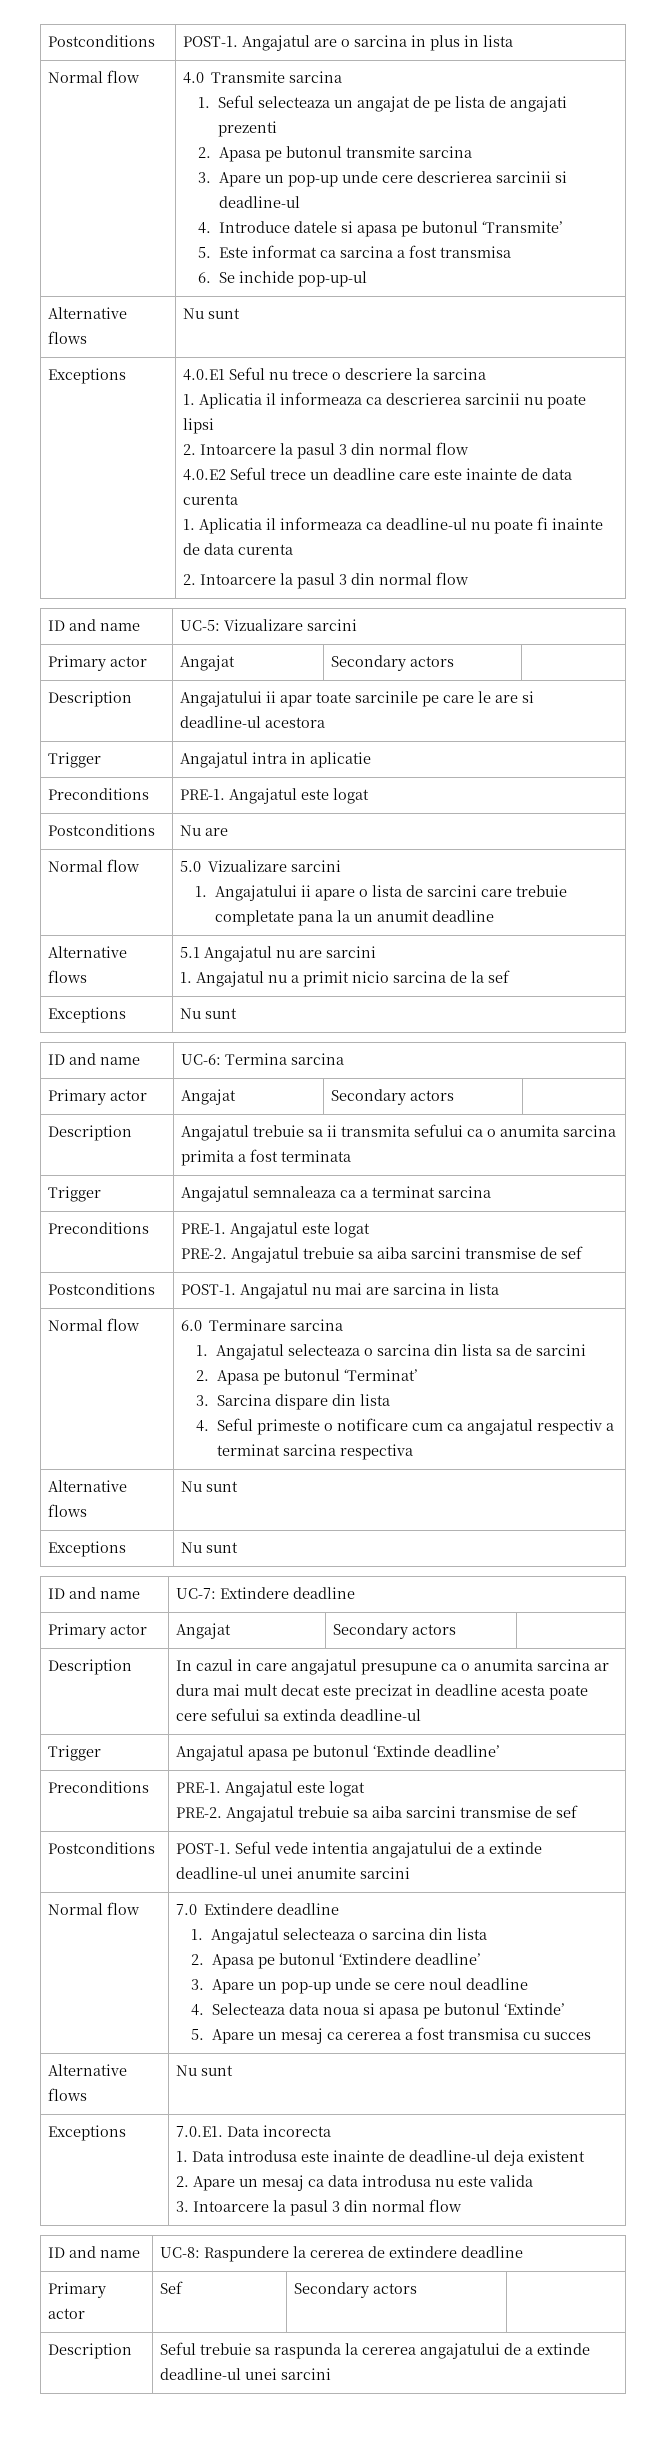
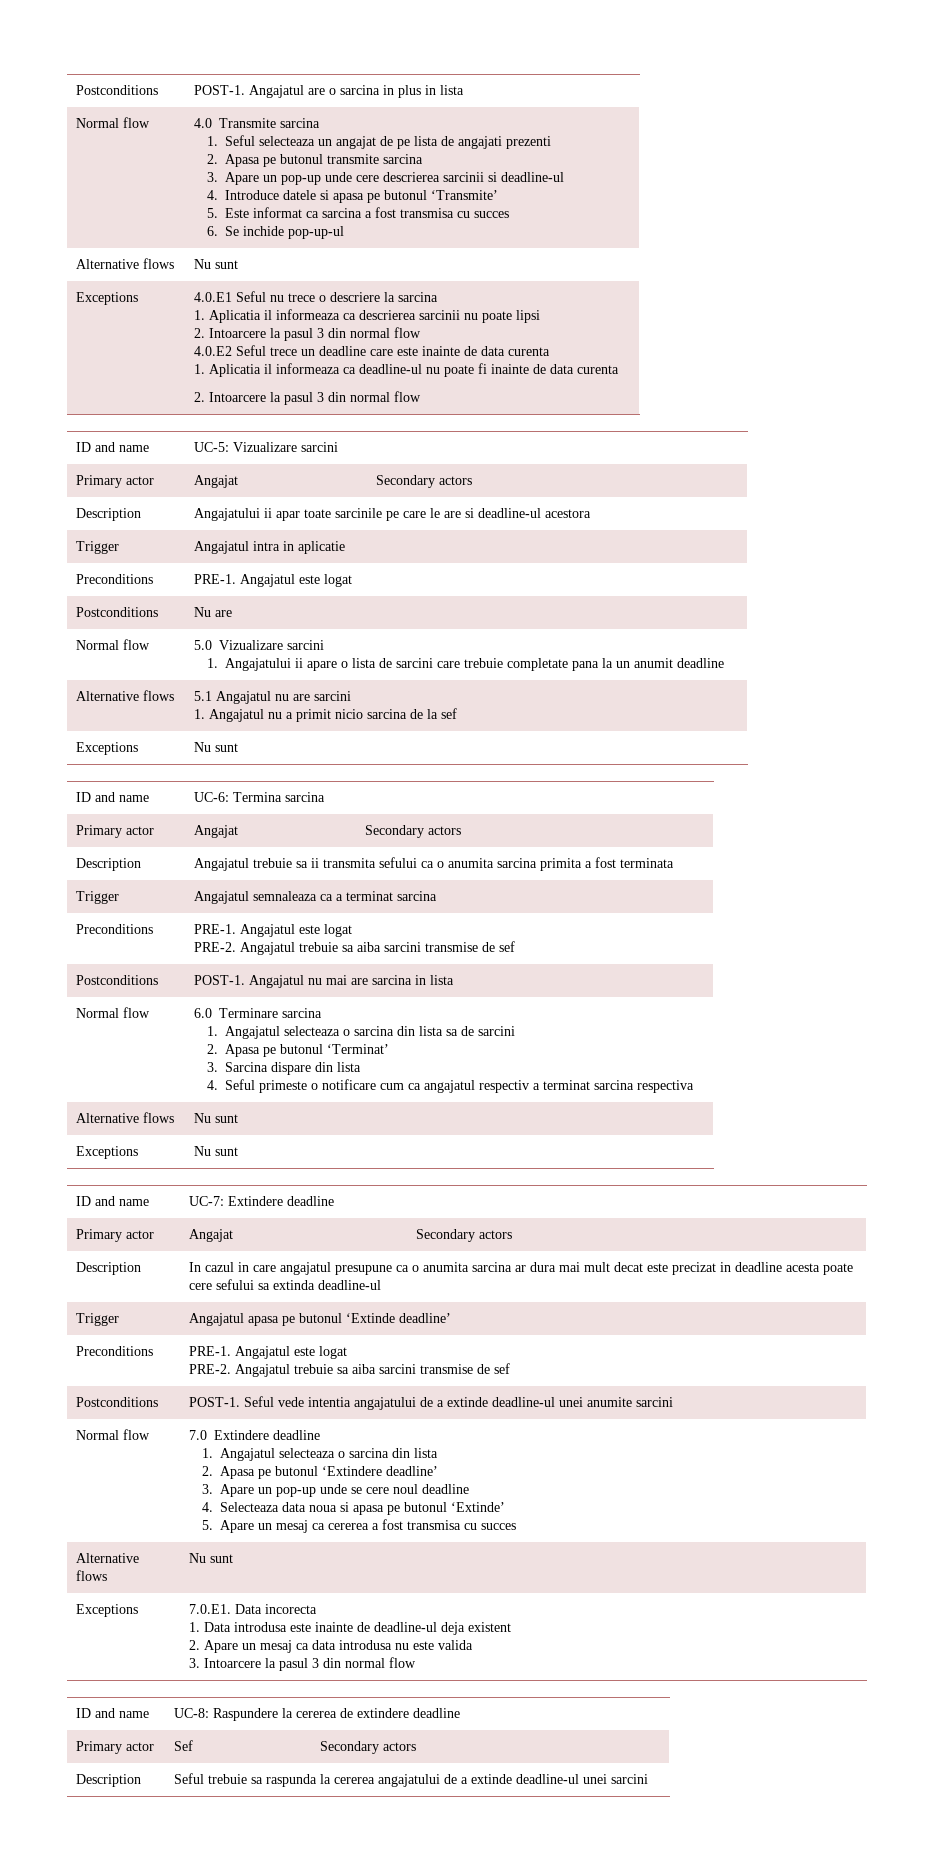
- 5. Este informat ca sarcina a fost transmisa
+ 5. Este informat ca sarcina a fost transmisa cu succes

